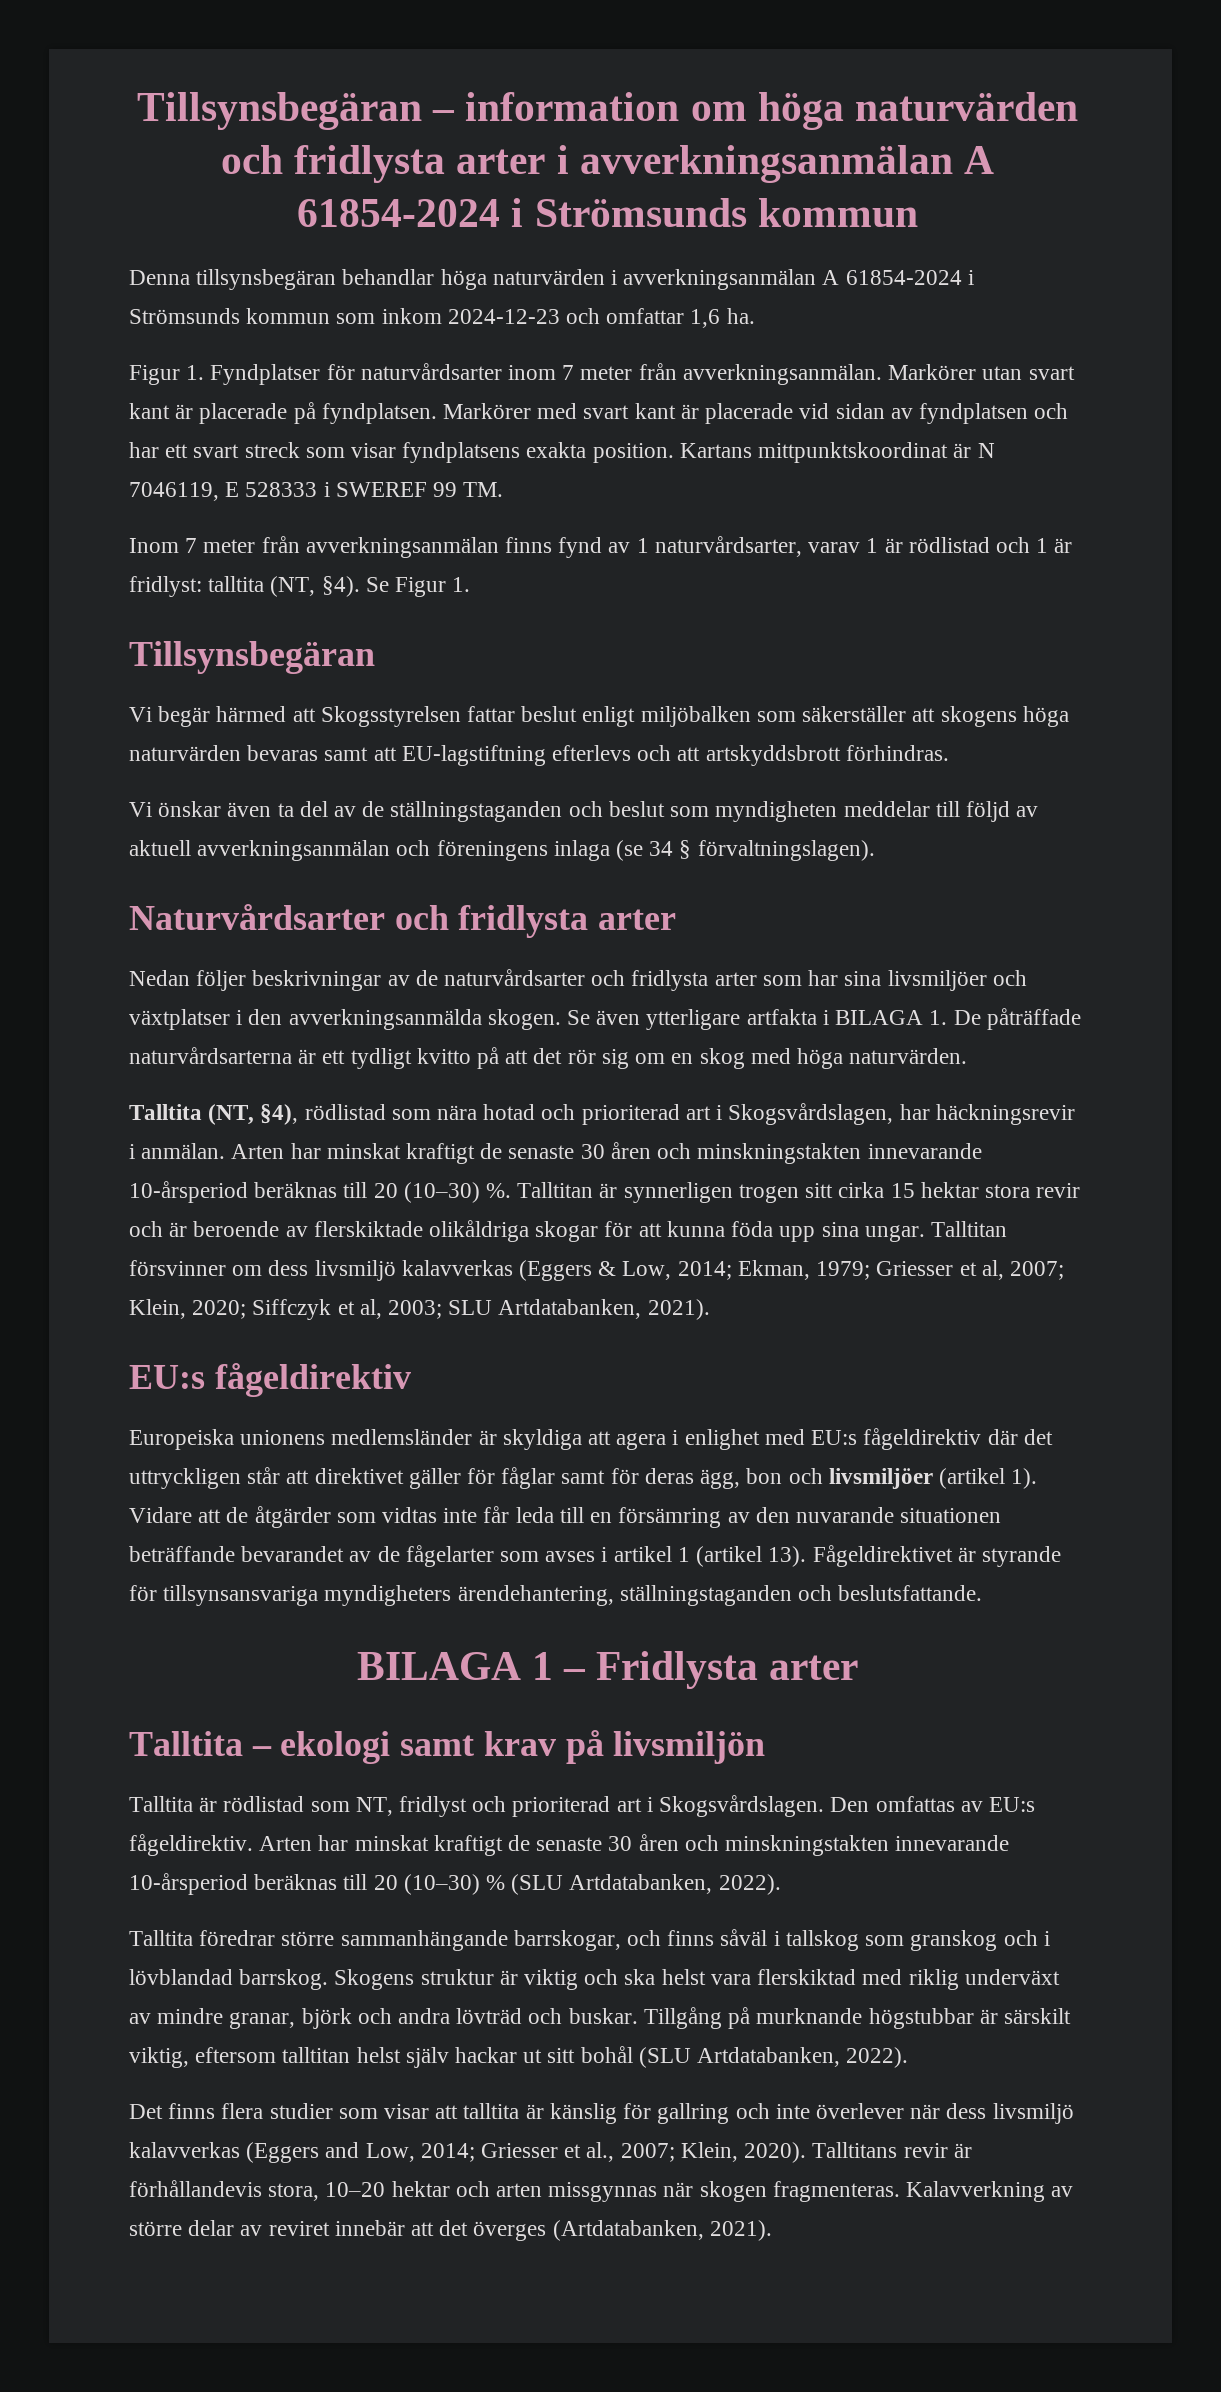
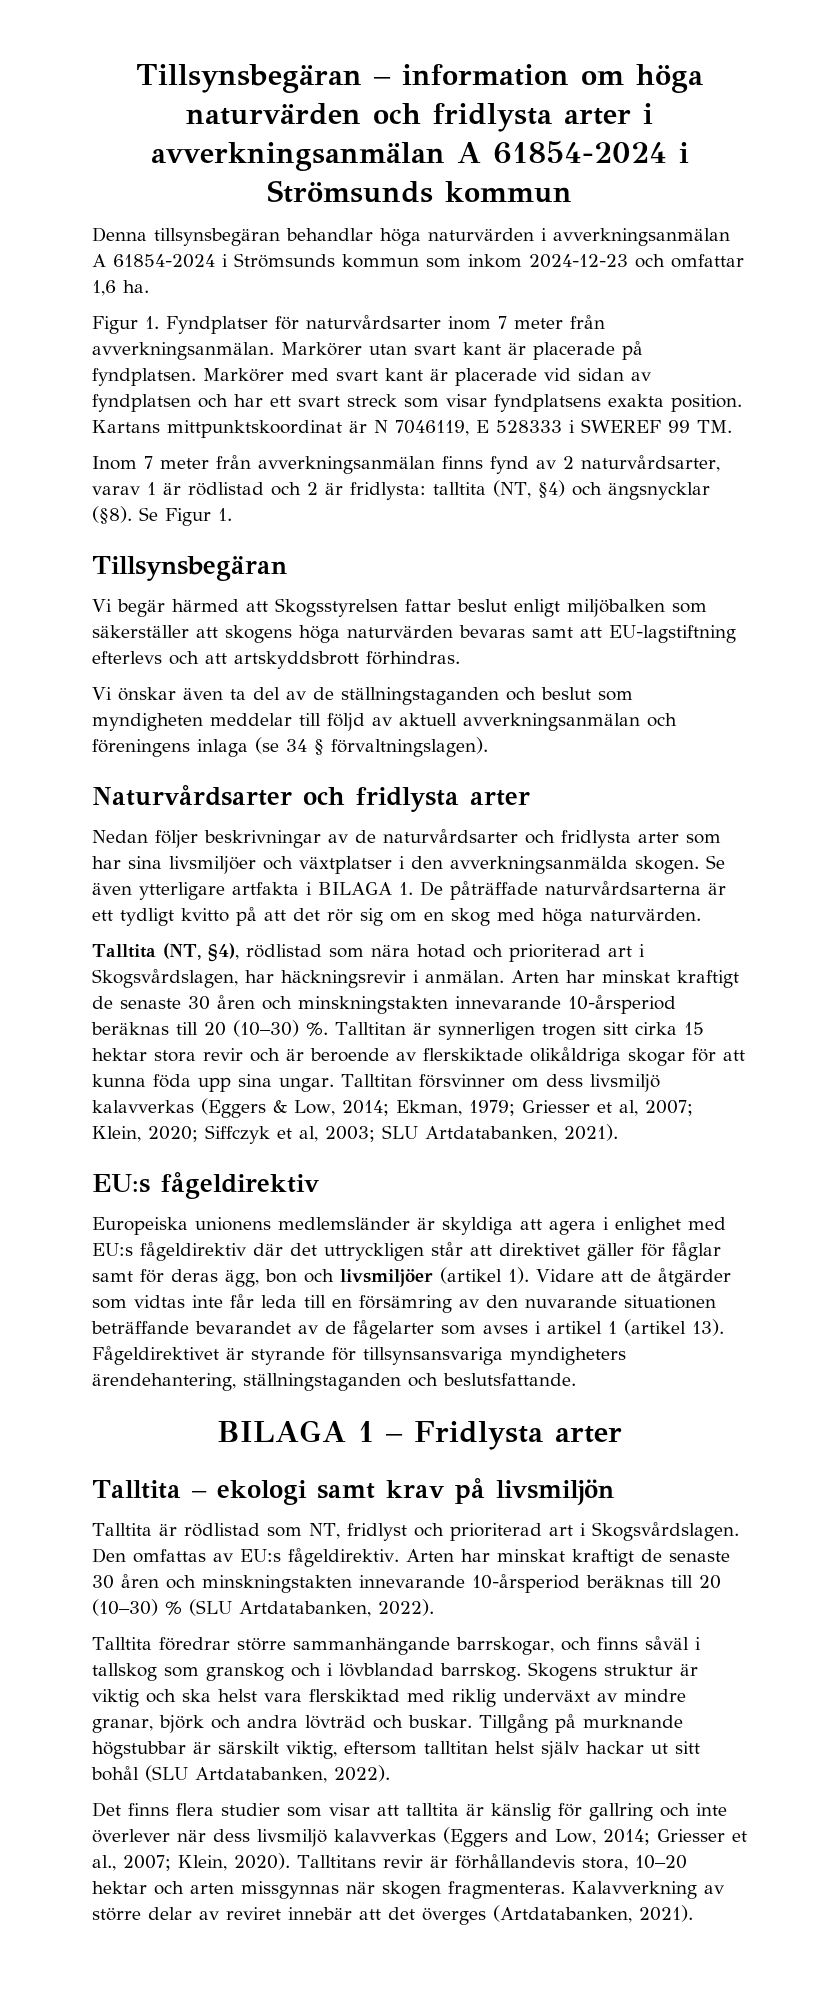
- Inom 7 meter från avverkningsanmälan finns fynd av 1 naturvårdsarter, varav 1 är rödlistad och 1 är fridlyst: talltita (NT, §4).
+ Inom 7 meter från avverkningsanmälan finns fynd av 2 naturvårdsarter, varav 1 är rödlistad och 2 är fridlysta: talltita (NT, §4) och ängsnycklar (§8).

